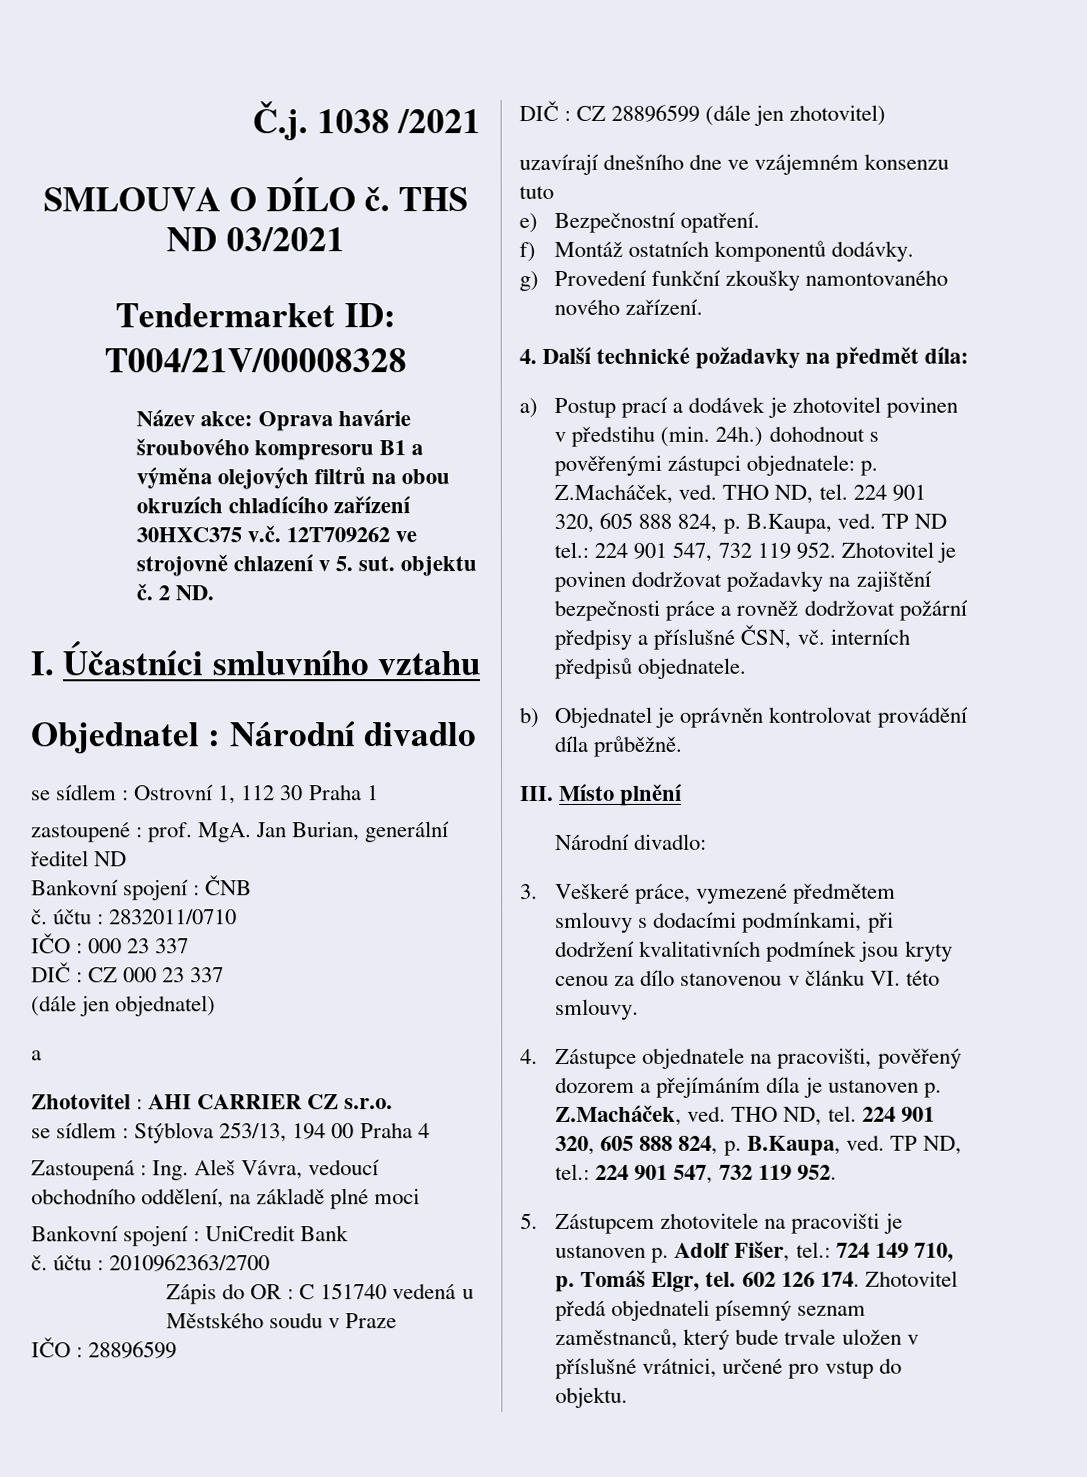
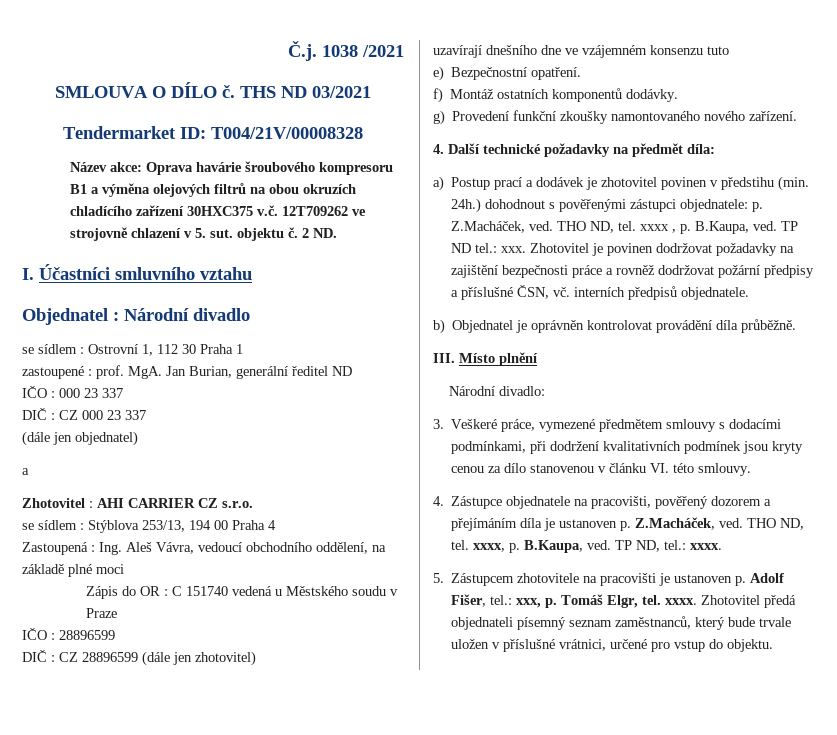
- Bankovní spojení : ČNB
- č. účtu : 2832011/0710
- Bankovní spojení : UniCredit Bank
- č. účtu : 2010962363/2700
- a) Postup prací a dodávek je zhotovitel povinen v předstihu (min. 24h.) dohodnout s pověřenými zástupci objednatele: p. Z.Macháček, ved. THO ND, tel. 224 901 320, 605 888 824, p. B.Kaupa, ved.
+ a) Postup prací a dodávek je zhotovitel povinen v předstihu (min. 24h.) dohodnout s pověřenými zástupci objednatele: p. Z.Macháček, ved. THO ND, tel. xxxx , p. B.Kaupa, ved.
- TP ND tel.: 224 901 547, 732 119 952. Zhotovitel je povinen dodržovat požadavky na zajištění bezpečnosti práce a rovněž dodržovat požární předpisy a příslušné ČSN, vč. interních předpisů objednatele.
+ TP ND tel.: xxx. Zhotovitel je povinen dodržovat požadavky na zajištění bezpečnosti práce a rovněž dodržovat požární předpisy a příslušné ČSN, vč. interních předpisů objednatele.
- 4. Zástupce objednatele na pracovišti, pověřený dozorem a přejímáním díla je ustanoven p. Z.Macháček, ved. THO ND, tel. 224 901 320, 605 888 824, p. B.Kaupa, ved.
+ 4. Zástupce objednatele na pracovišti, pověřený dozorem a přejímáním díla je ustanoven p. Z.Macháček, ved. THO ND, tel. xxxx, p. B.Kaupa, ved.
- TP ND, tel.: 224 901 547, 732 119 952.
+ TP ND, tel.: xxxx.
- 5. Zástupcem zhotovitele na pracovišti je ustanoven p. Adolf Fišer, tel.: 724 149 710, p. Tomáš Elgr, tel. 602 126 174. Zhotovitel předá objednateli písemný seznam zaměstnanců, který bude trvale uložen v příslušné vrátnici, určené pro vstup do objektu.
+ 5. Zástupcem zhotovitele na pracovišti je ustanoven p. Adolf Fišer, tel.: xxx, p. Tomáš Elgr, tel. xxxx. Zhotovitel předá objednateli písemný seznam zaměstnanců, který bude trvale uložen v příslušné vrátnici, určené pro vstup do objektu.

